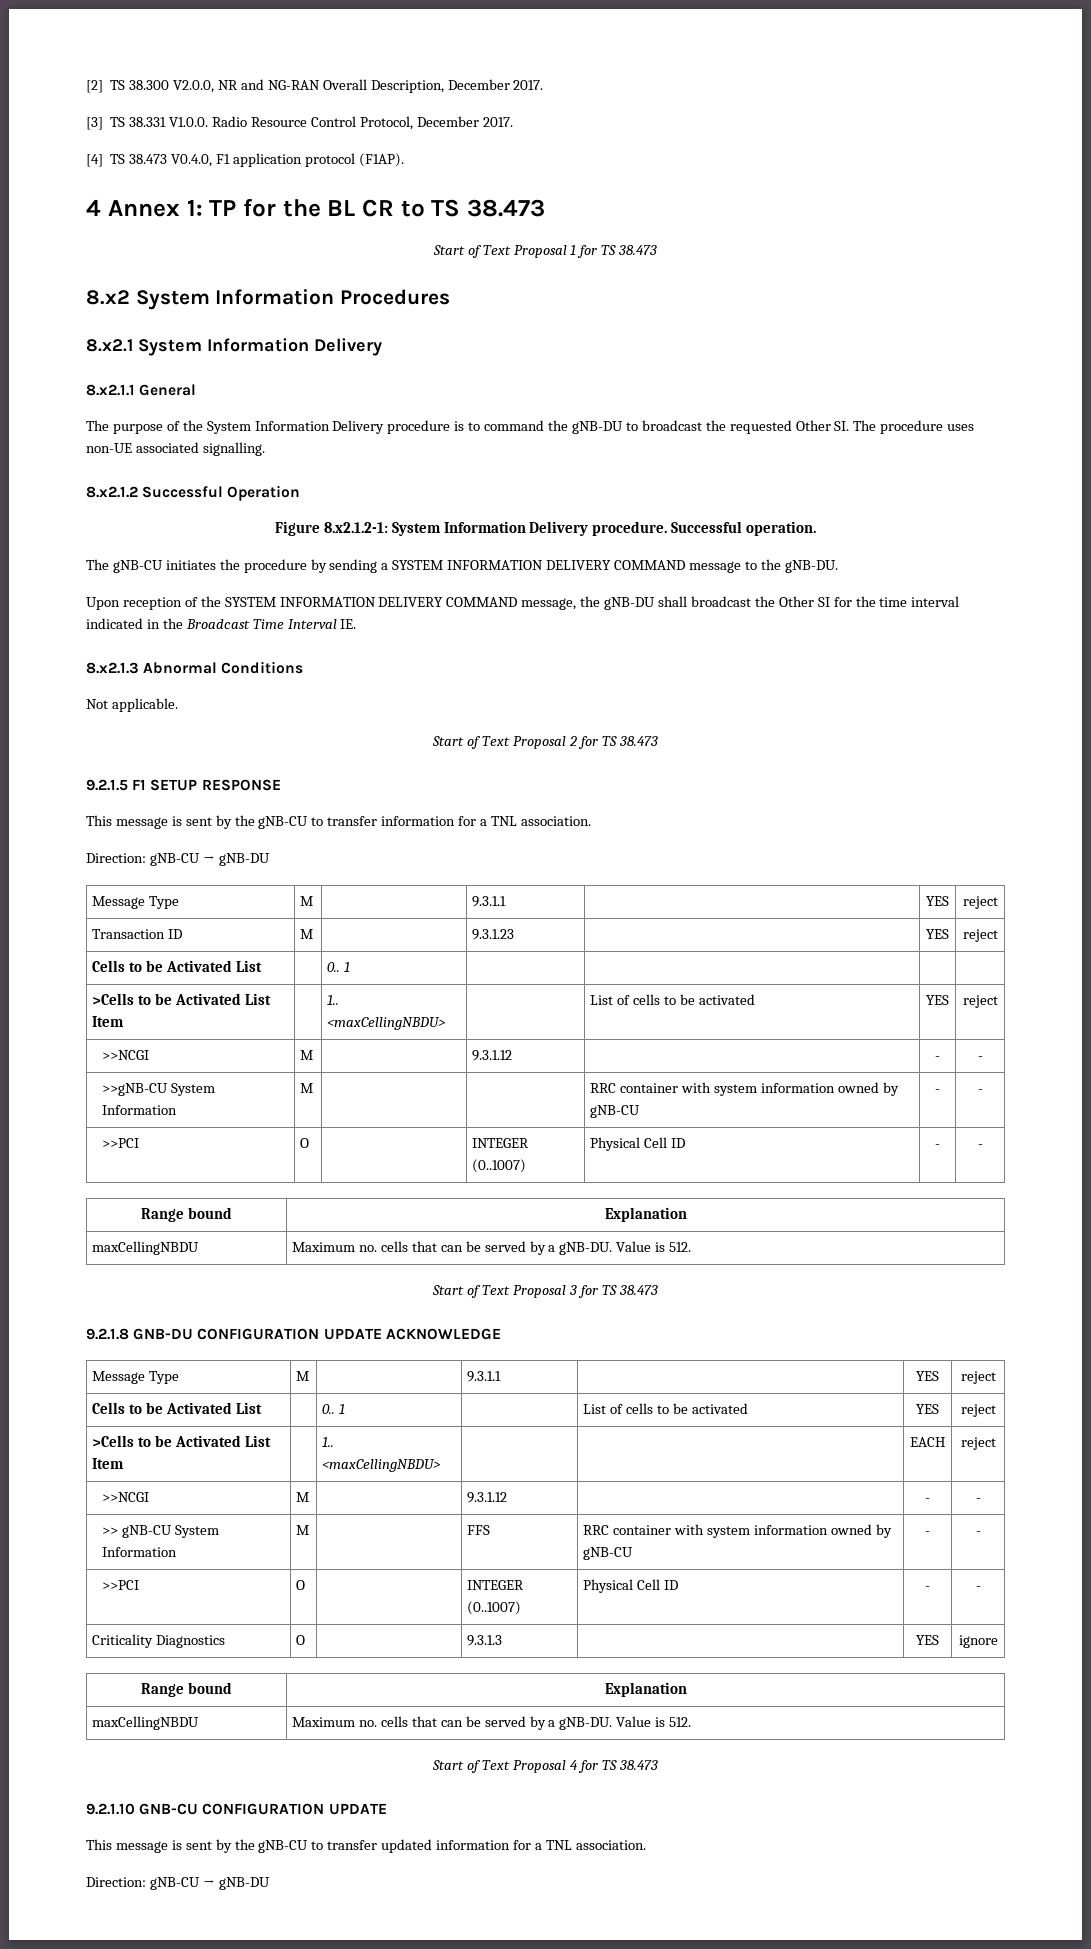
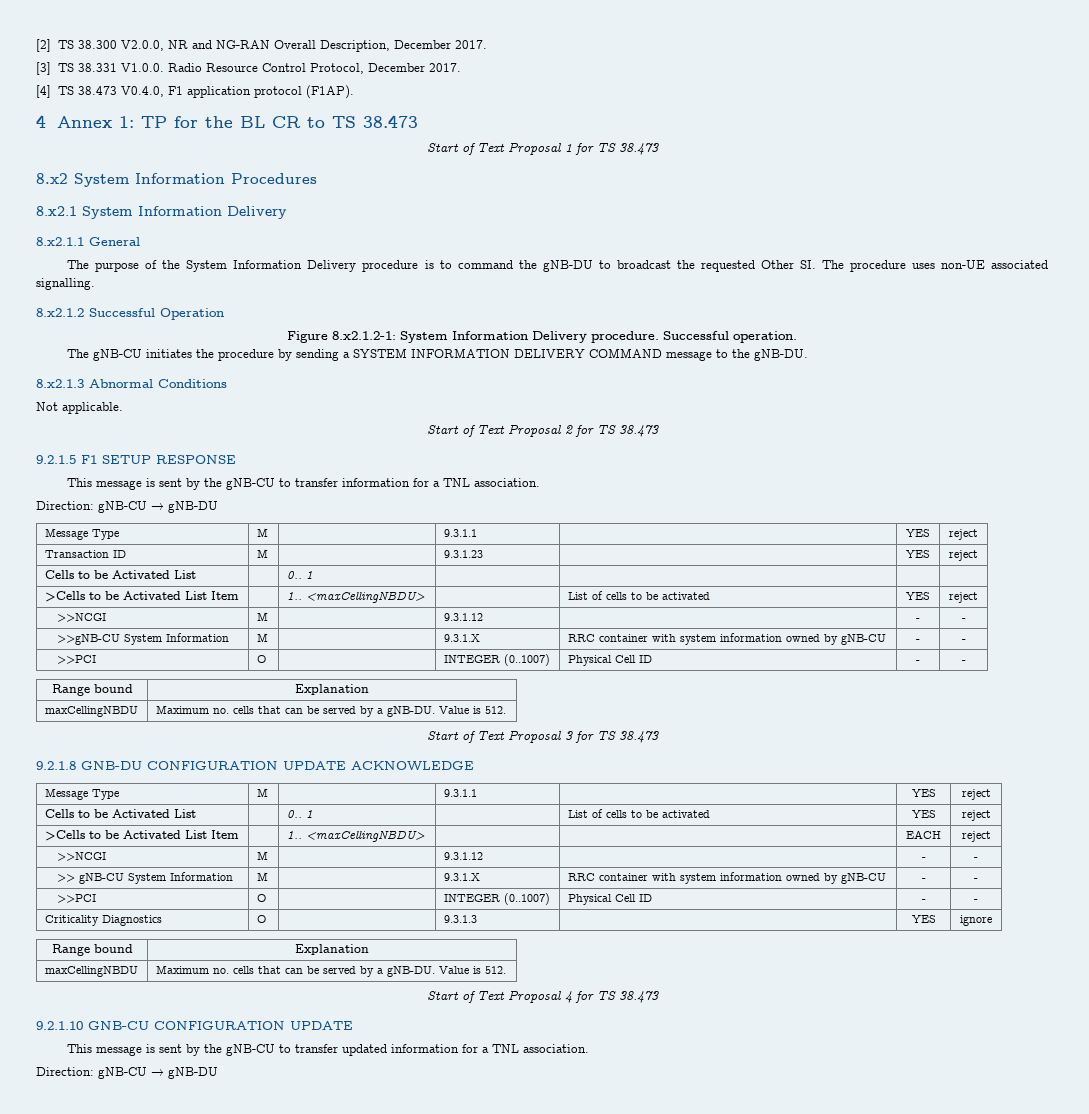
- Upon reception of the SYSTEM INFORMATION DELIVERY COMMAND message, the gNB-DU shall broadcast the Other SI for the time interval indicated in the Broadcast Time Interval IE.
- >>gNB-CU System Information | M | | | RRC container with system information owned by gNB-CU | - | -
+ >>gNB-CU System Information | M | | 9.3.1.X | RRC container with system information owned by gNB-CU | - | -
- >> gNB-CU System Information | M | | FFS | RRC container with system information owned by gNB-CU | - | -
+ >> gNB-CU System Information | M | | 9.3.1.X | RRC container with system information owned by gNB-CU | - | -

